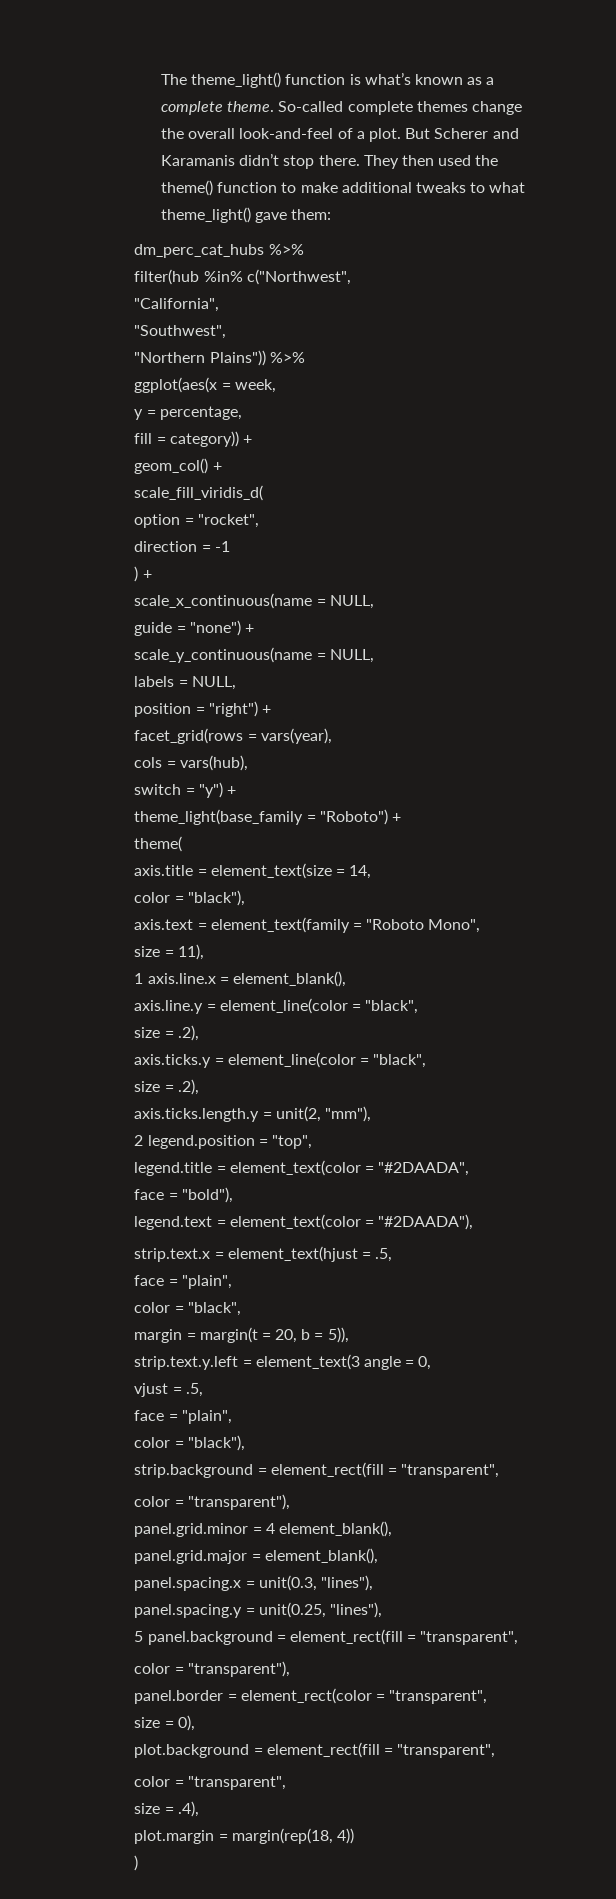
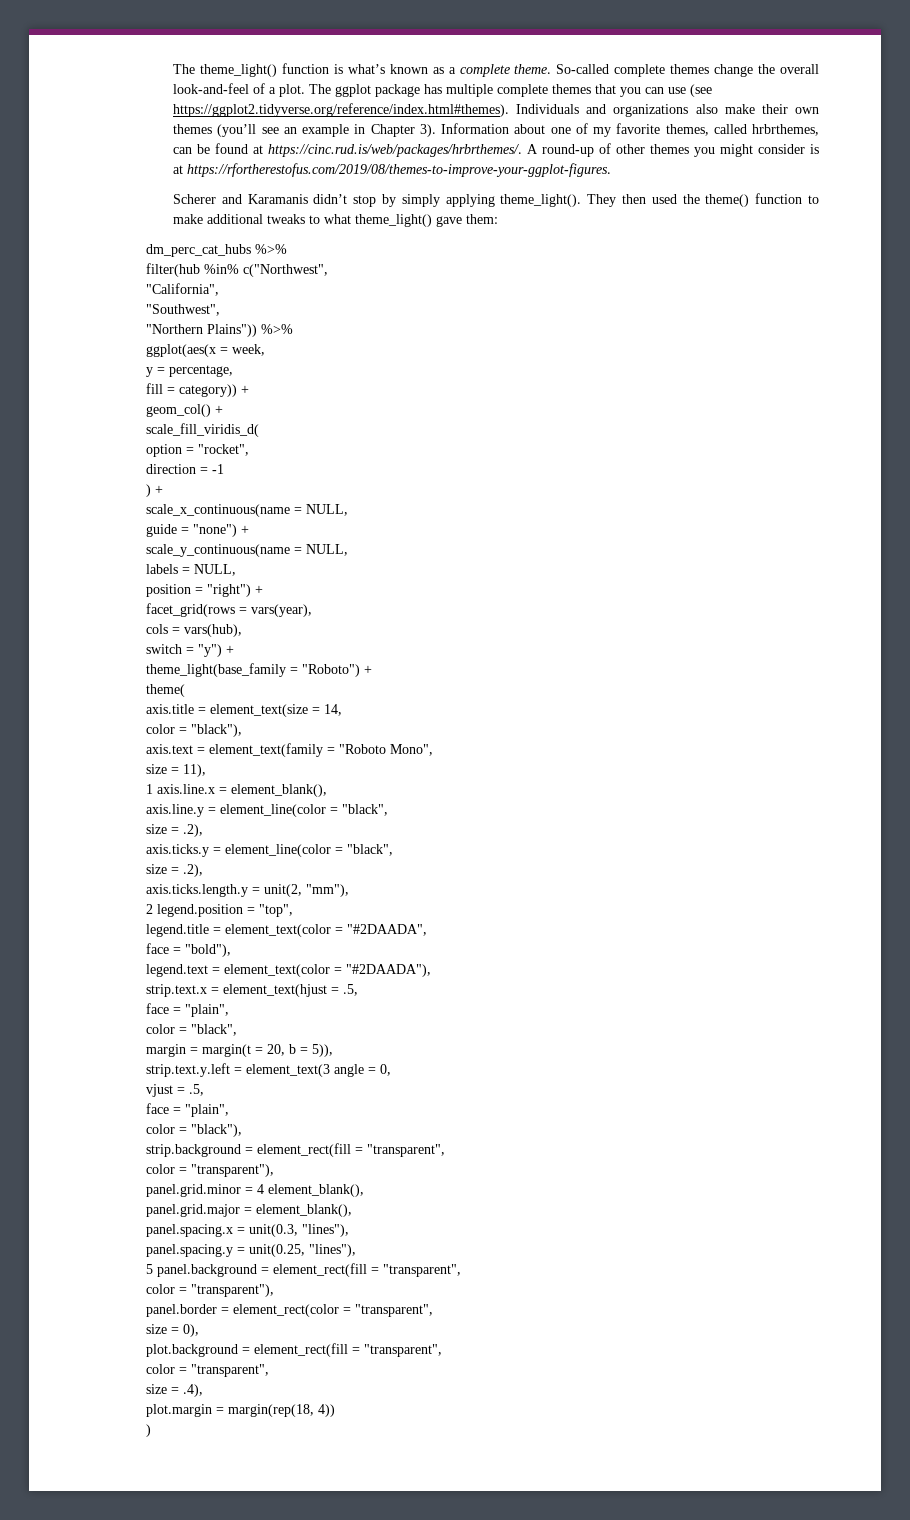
- But Scherer and Karamanis didn’t stop there.
+ The ggplot package has multiple complete themes that you can use (see https://ggplot2.tidyverse.org/reference/index.html#themes). Individuals and organizations also make their own themes (you’ll see an example in Chapter 3). Information about one of my favorite themes, called hrbrthemes, can be found at https://cinc.rud.is/web/packages/hrbrthemes/. A round-up of other themes you might consider is at https://rfortherestofus.com/2019/08/themes-to-improve-your-ggplot-figures.
+ Scherer and Karamanis didn’t stop by simply applying theme_light().

